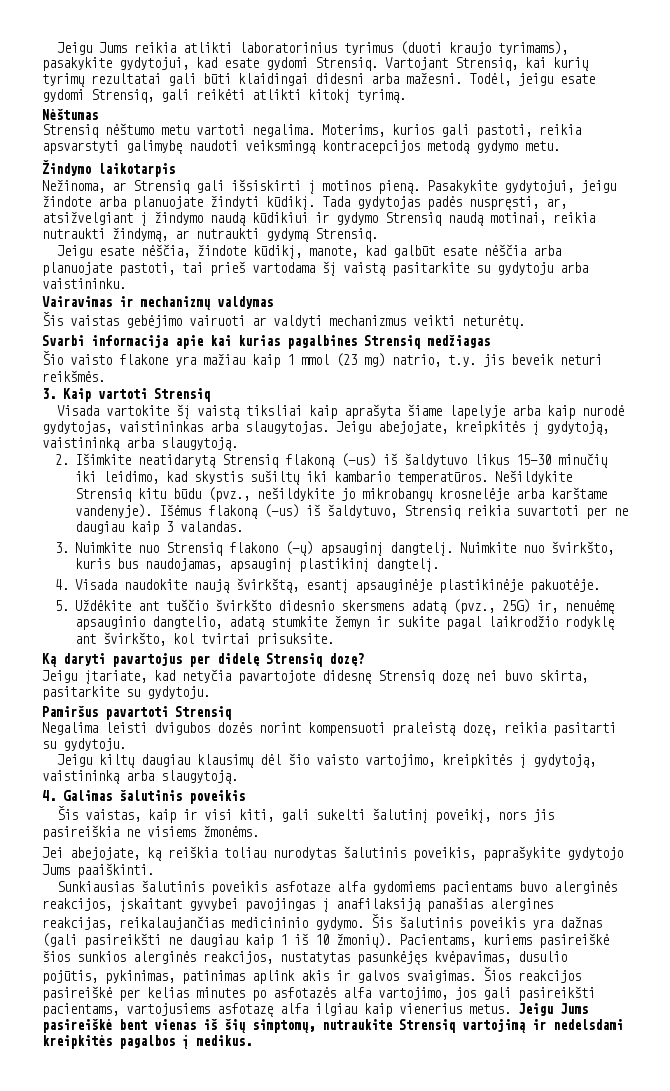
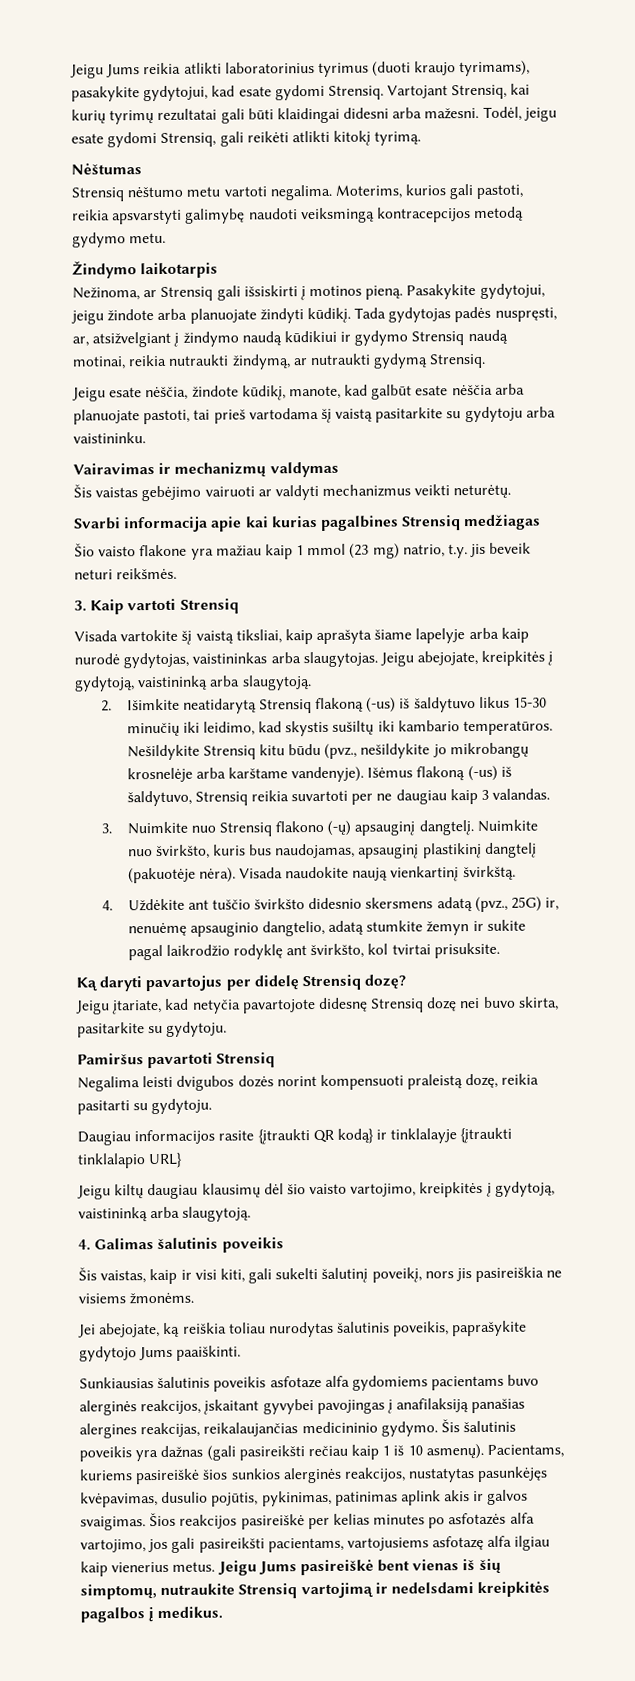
- Visada vartokite šį vaistą tiksliai kaip aprašyta šiame lapelyje arba kaip nurodė gydytojas, vaistininkas arba slaugytojas.
+ Visada vartokite šį vaistą tiksliai, kaip aprašyta šiame lapelyje arba kaip nurodė gydytojas, vaistininkas arba slaugytojas.
- Nuimkite nuo švirkšto, kuris bus naudojamas, apsauginį plastikinį dangtelį.
- 4. Visada naudokite naują švirkštą, esantį apsauginėje plastikinėje pakuotėje.
- 5. Uždėkite ant tuščio švirkšto didesnio skersmens adatą (pvz., 25G) ir, nenuėmę apsauginio dangtelio, adatą stumkite žemyn ir sukite pagal laikrodžio rodyklę ant švirkšto, kol tvirtai prisuksite.
+ Nuimkite nuo švirkšto, kuris bus naudojamas, apsauginį plastikinį dangtelį (pakuotėje nėra). Visada naudokite naują vienkartinį švirkštą.
+ 4. Uždėkite ant tuščio švirkšto didesnio skersmens adatą (pvz., 25G) ir, nenuėmę apsauginio dangtelio, adatą stumkite žemyn ir sukite pagal laikrodžio rodyklę ant švirkšto, kol tvirtai prisuksite.
+ Daugiau informacijos rasite {įtraukti QR kodą} ir tinklalayje {įtraukti tinklalapio URL}
- Šis šalutinis poveikis yra dažnas (gali pasireikšti ne daugiau kaip 1 iš 10 žmonių).
+ Šis šalutinis poveikis yra dažnas (gali pasireikšti rečiau kaip 1 iš 10 asmenų).

